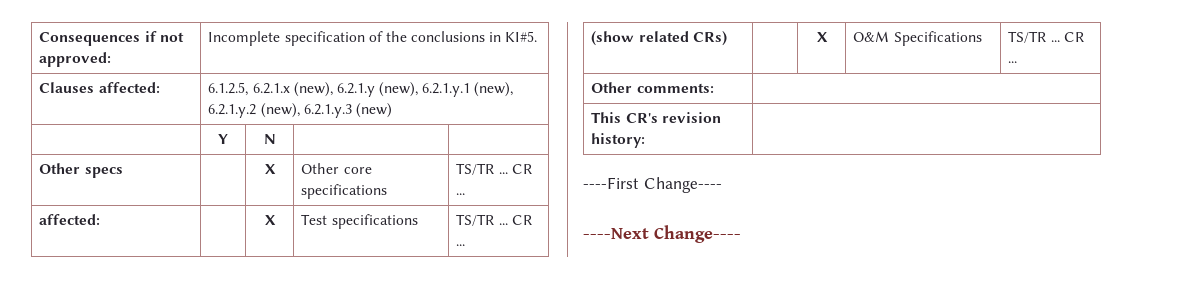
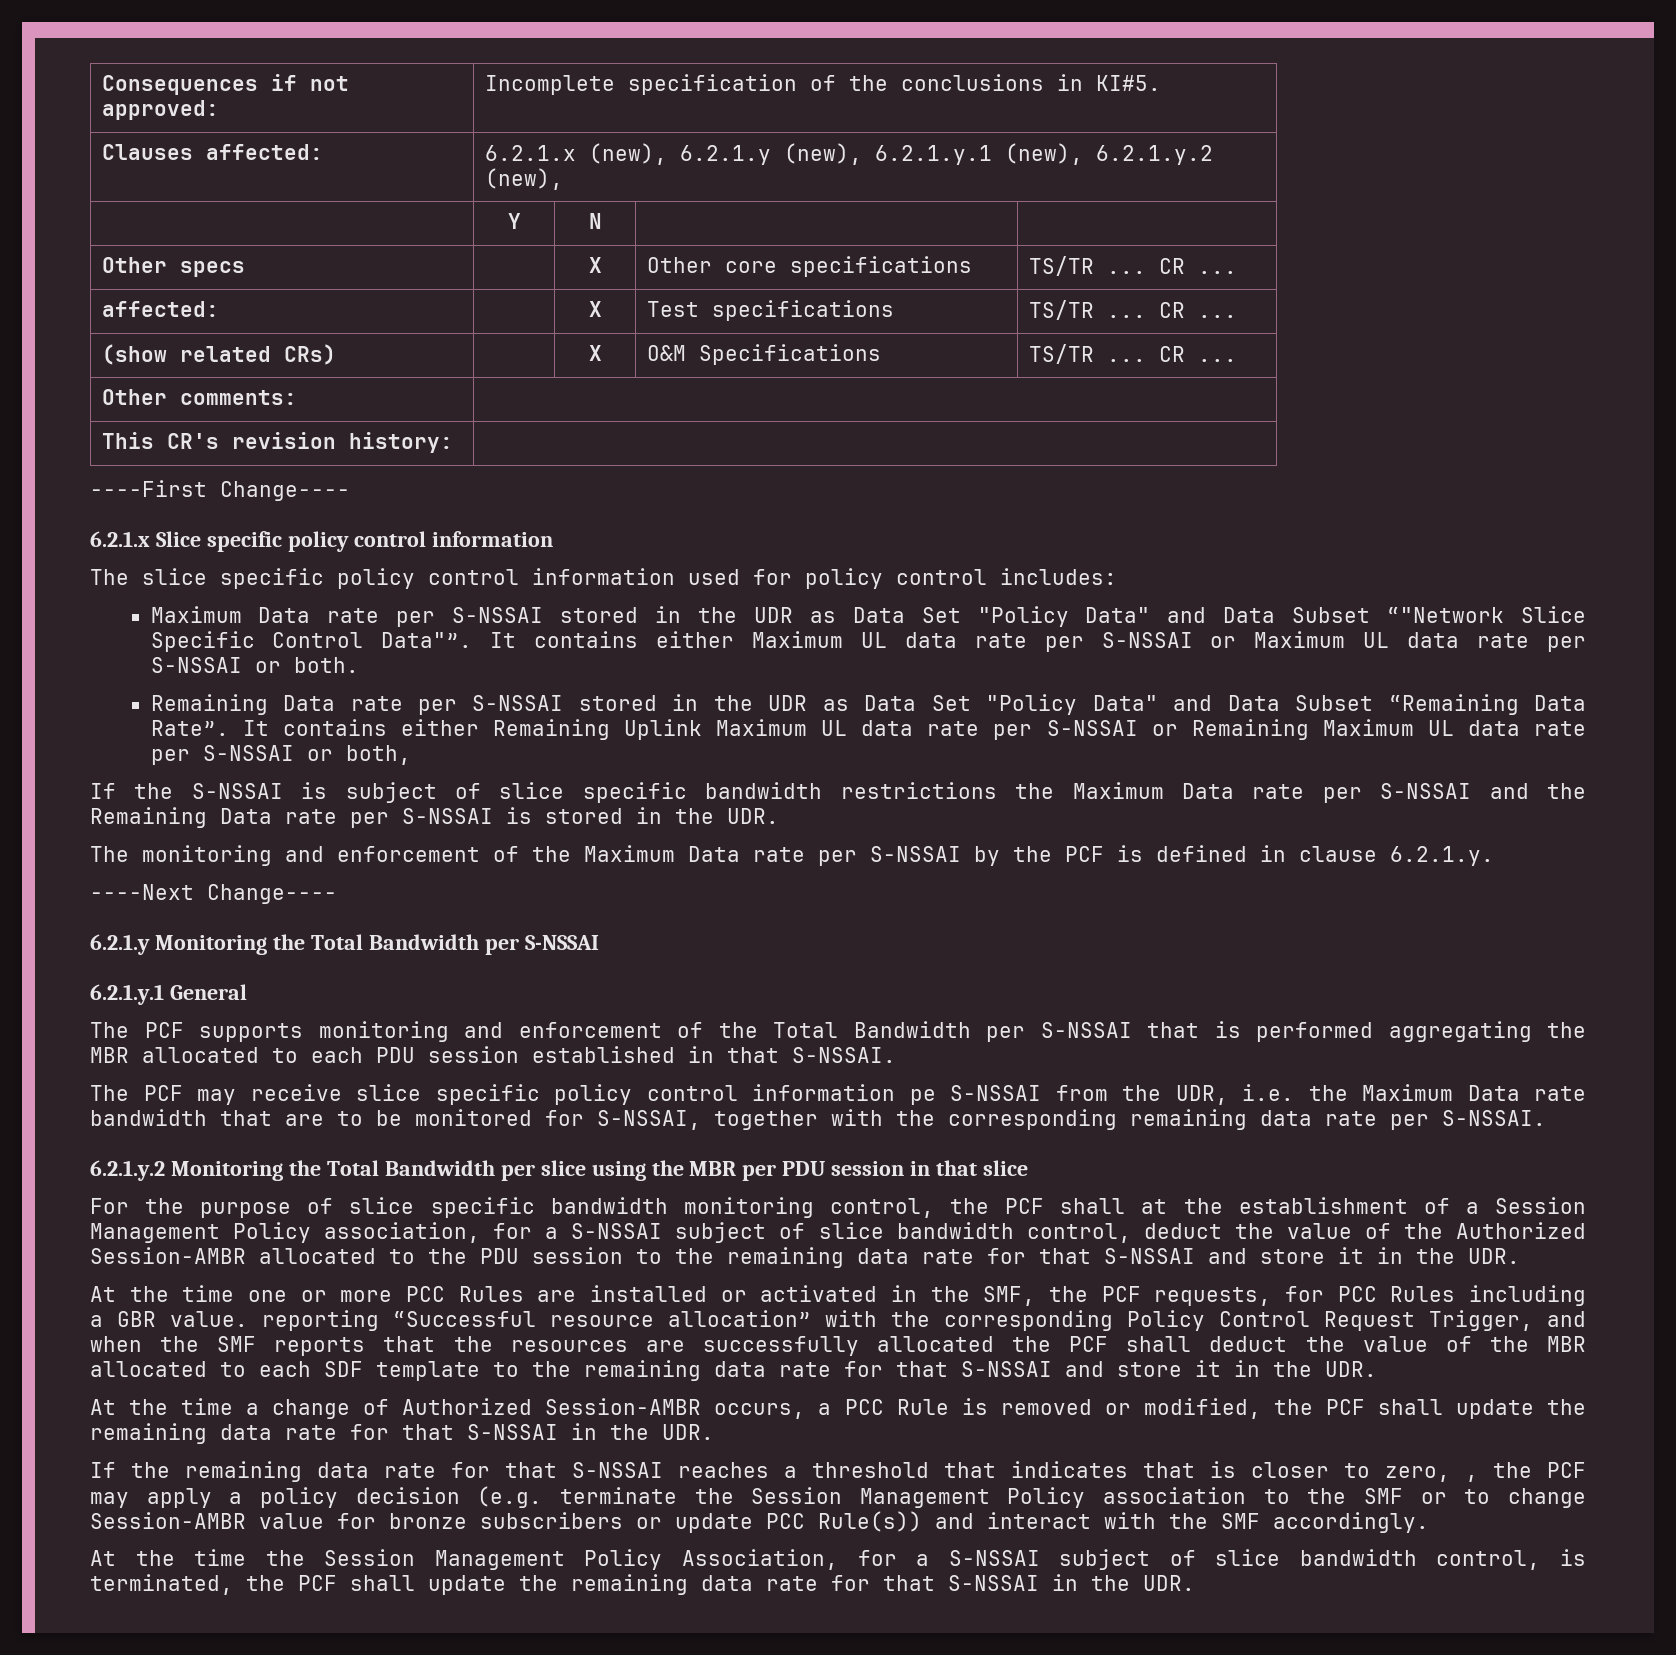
- Clauses affected: | 6.1.2.5, 6.2.1.x (new), 6.2.1.y (new), 6.2.1.y.1 (new), 6.2.1.y.2 (new), 6.2.1.y.3 (new)
+ Clauses affected: | 6.2.1.x (new), 6.2.1.y (new), 6.2.1.y.1 (new), 6.2.1.y.2 (new),
+ 6.2.1.x Slice specific policy control information
+ The slice specific policy control information used for policy control includes:
+ Maximum Data rate per S-NSSAI stored in the UDR as Data Set "Policy Data" and Data Subset “"Network Slice Specific Control Data"”. It contains either Maximum UL data rate per S-NSSAI or Maximum UL data rate per S-NSSAI or both.
+ Remaining Data rate per S-NSSAI stored in the UDR as Data Set "Policy Data" and Data Subset “Remaining Data Rate”. It contains either Remaining Uplink Maximum UL data rate per S-NSSAI or Remaining Maximum UL data rate per S-NSSAI or both,
+ If the S-NSSAI is subject of slice specific bandwidth restrictions the Maximum Data rate per S-NSSAI and the Remaining Data rate per S-NSSAI is stored in the UDR.
+ The monitoring and enforcement of the Maximum Data rate per S-NSSAI by the PCF is defined in clause 6.2.1.y.
  ----Next Change----
+ 6.2.1.y Monitoring the Total Bandwidth per S-NSSAI
+ 6.2.1.y.1 General
+ The PCF supports monitoring and enforcement of the Total Bandwidth per S-NSSAI that is performed aggregating the MBR allocated to each PDU session established in that S-NSSAI.
+ The PCF may receive slice specific policy control information pe S-NSSAI from the UDR, i.e. the Maximum Data rate bandwidth that are to be monitored for S-NSSAI, together with the corresponding remaining data rate per S-NSSAI.
+ 6.2.1.y.2 Monitoring the Total Bandwidth per slice using the MBR per PDU session in that slice
+ For the purpose of slice specific bandwidth monitoring control, the PCF shall at the establishment of a Session Management Policy association, for a S-NSSAI subject of slice bandwidth control, deduct the value of the Authorized Session-AMBR allocated to the PDU session to the remaining data rate for that S-NSSAI and store it in the UDR.
+ At the time one or more PCC Rules are installed or activated in the SMF, the PCF requests, for PCC Rules including a GBR value. reporting “Successful resource allocation” with the corresponding Policy Control Request Trigger, and when the SMF reports that the resources are successfully allocated the PCF shall deduct the value of the MBR allocated to each SDF template to the remaining data rate for that S-NSSAI and store it in the UDR.
+ At the time a change of Authorized Session-AMBR occurs, a PCC Rule is removed or modified, the PCF shall update the remaining data rate for that S-NSSAI in the UDR.
+ If the remaining data rate for that S-NSSAI reaches a threshold that indicates that is closer to zero, , the PCF may apply a policy decision (e.g. terminate the Session Management Policy association to the SMF or to change Session-AMBR value for bronze subscribers or update PCC Rule(s)) and interact with the SMF accordingly.
+ At the time the Session Management Policy Association, for a S-NSSAI subject of slice bandwidth control, is terminated, the PCF shall update the remaining data rate for that S-NSSAI in the UDR.

